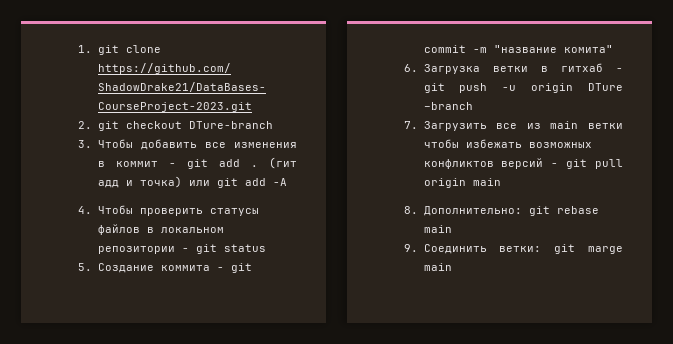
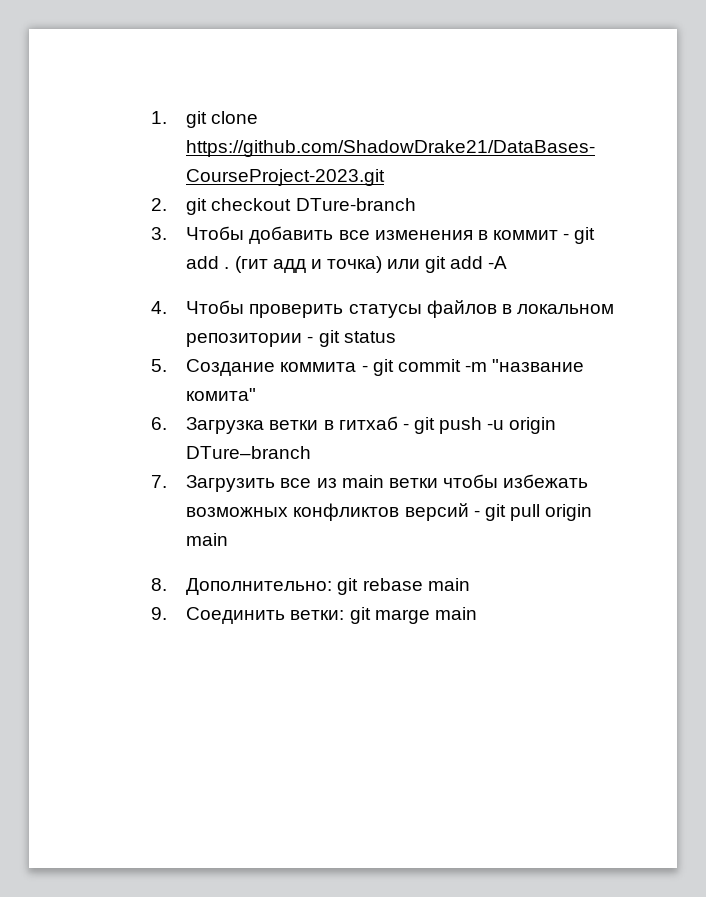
- 6. Загрузка ветки в гитхаб - git push -u origin DTure –branch
+ 6. Загрузка ветки в гитхаб - git push -u origin DTure–branch

